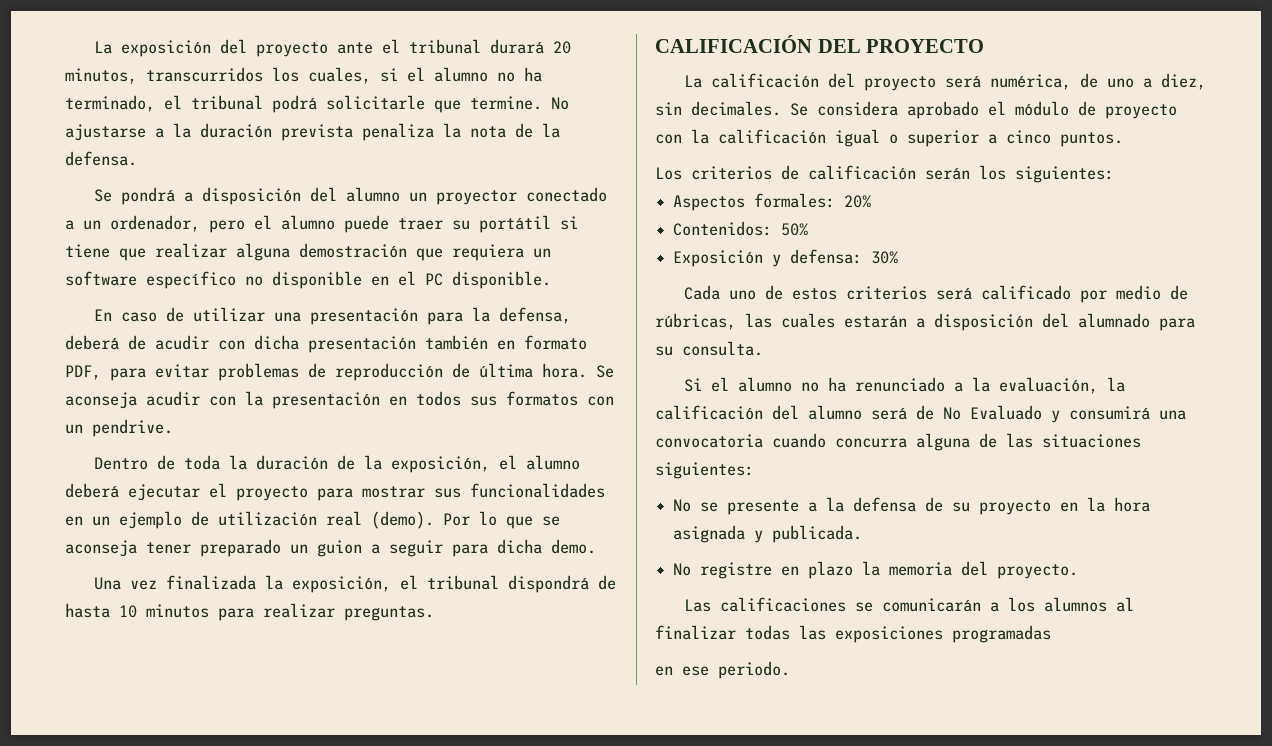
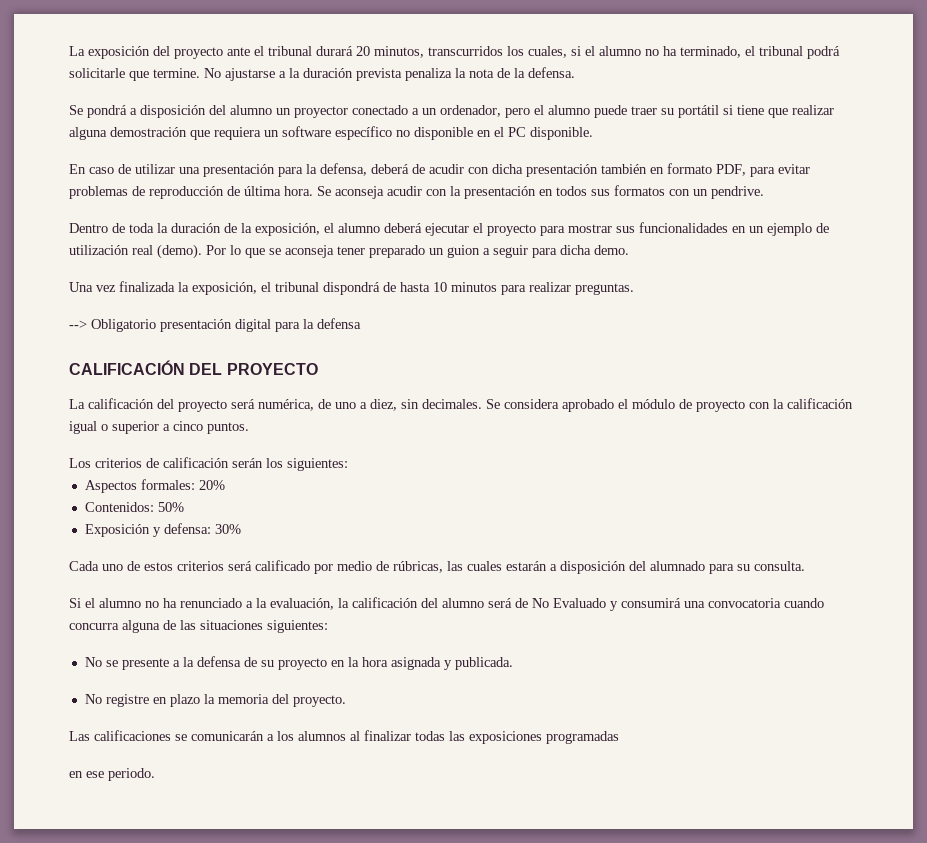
+ --> Obligatorio presentación digital para la defensa

